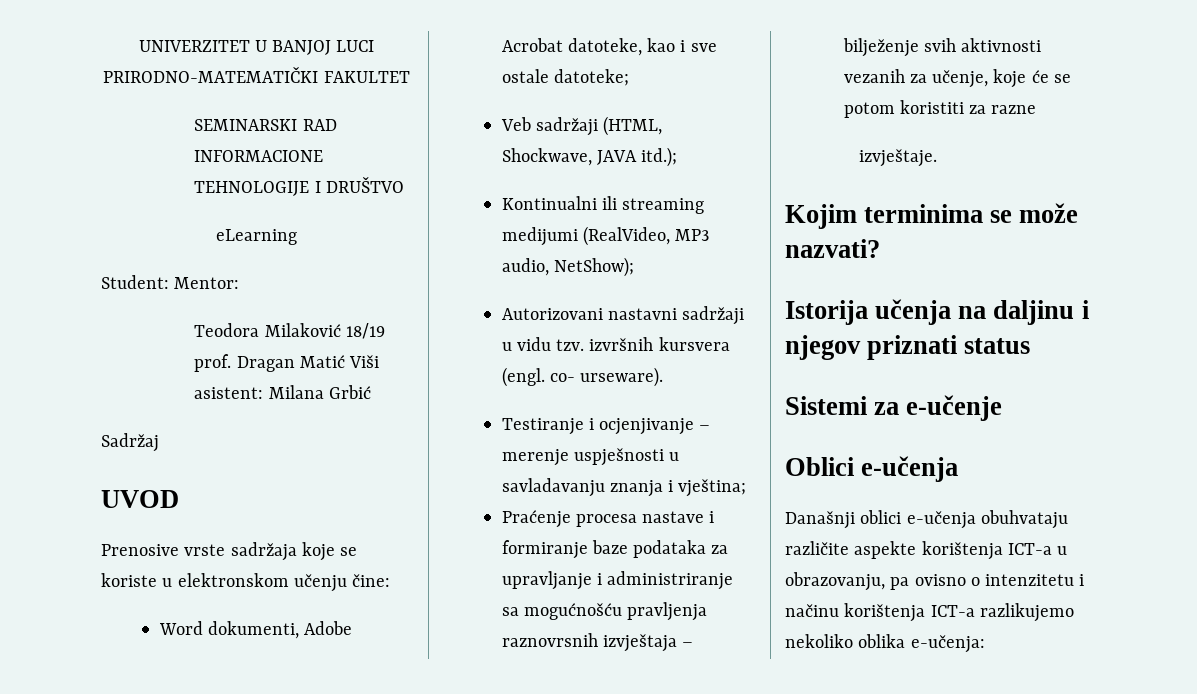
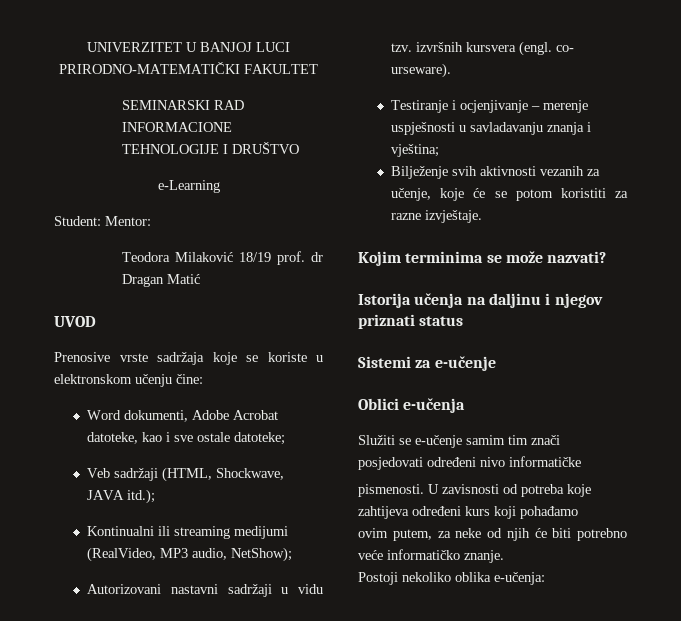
- eLearning
+ e-Learning
- Teodora Milaković 18/19 prof. Dragan Matić Viši asistent: Milana Grbić
- Sadržaj
+ Teodora Milaković 18/19 prof. dr Dragan Matić
- Praćenje procesa nastave i formiranje baze podataka za upravljanje i administriranje sa mogućnošću pravljenja raznovrsnih izvještaja – bilježenje svih aktivnosti vezanih za učenje, koje će se potom koristiti za razne
- izvještaje.
+ Bilježenje svih aktivnosti vezanih za učenje, koje će se potom koristiti za razne izvještaje.
- Današnji oblici e-učenja obuhvataju različite aspekte korištenja ICT-a u obrazovanju, pa ovisno o intenzitetu i načinu korištenja ICT-a razlikujemo nekoliko oblika e-učenja:
+ Služiti se e-učenje samim tim znači posjedovati određeni nivo informatičke
+ pismenosti. U zavisnosti od potreba koje zahtijeva određeni kurs koji pohađamo
+ ovim putem, za neke od njih će biti potrebno veće informatičko znanje.
+ Postoji nekoliko oblika e-učenja:

